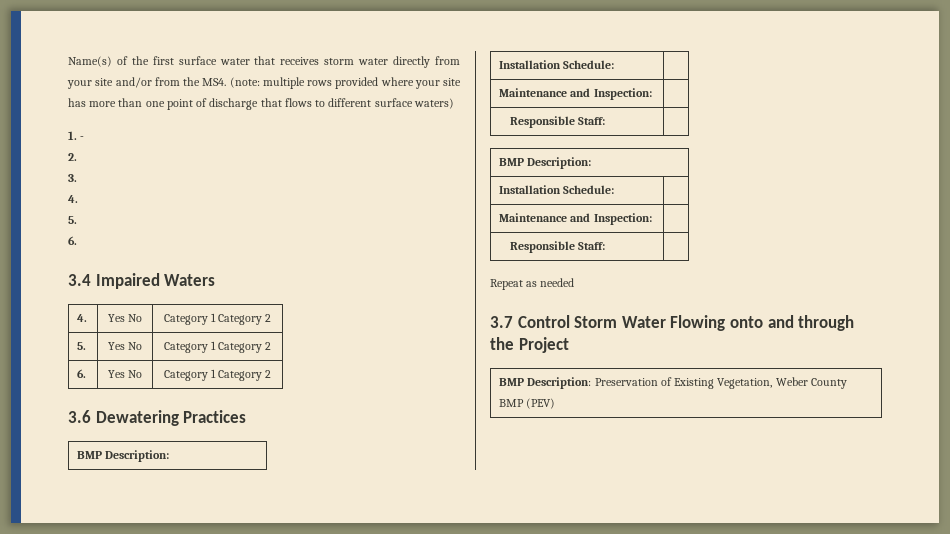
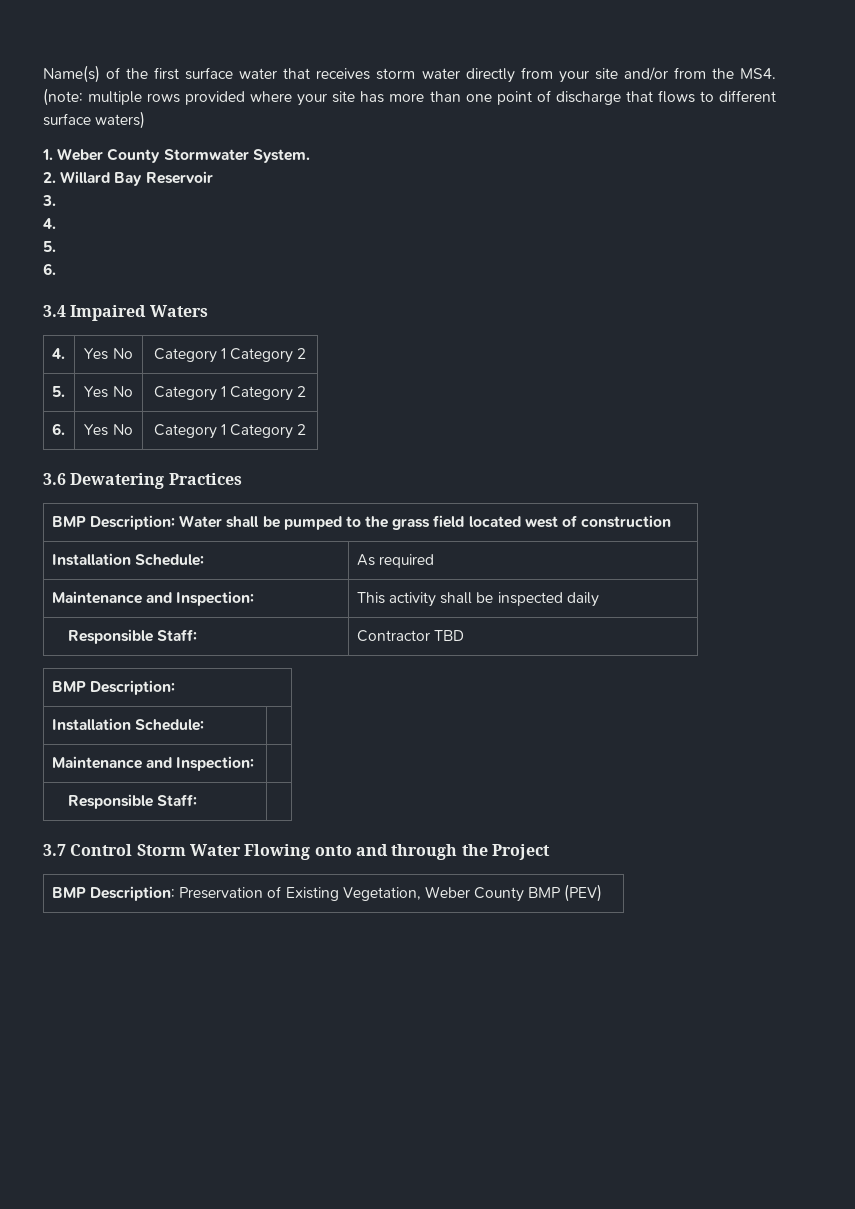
- 1. -
- 2.
+ 1. Weber County Stormwater System.
+ 2. Willard Bay Reservoir
  3.6 Dewatering Practices
+ BMP Description: Water shall be pumped to the grass field located west of construction
+ Installation Schedule: | As required
+ Maintenance and Inspection: | This activity shall be inspected daily
+ Responsible Staff: | Contractor TBD
  BMP Description:
  Installation Schedule: |
  Maintenance and Inspection: |
  Responsible Staff: |
- BMP Description:
- Installation Schedule: |
- Maintenance and Inspection: |
- Responsible Staff: |
- Repeat as needed

